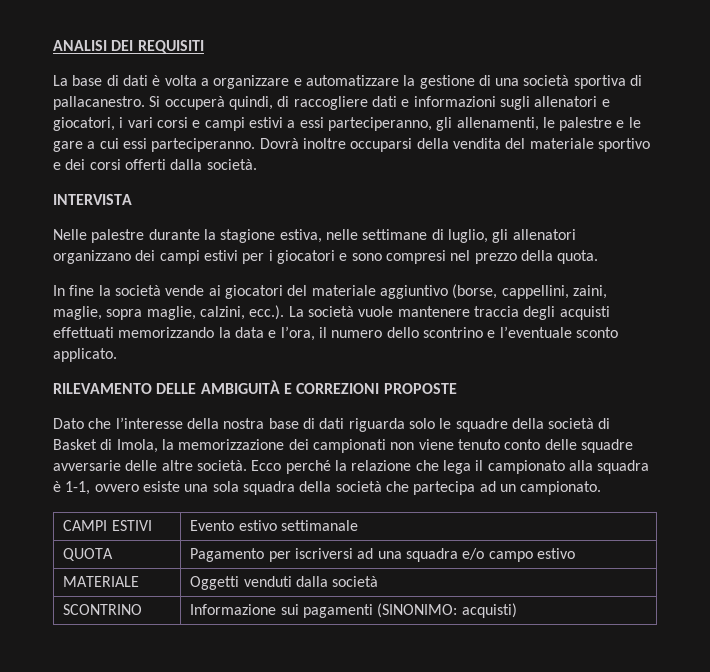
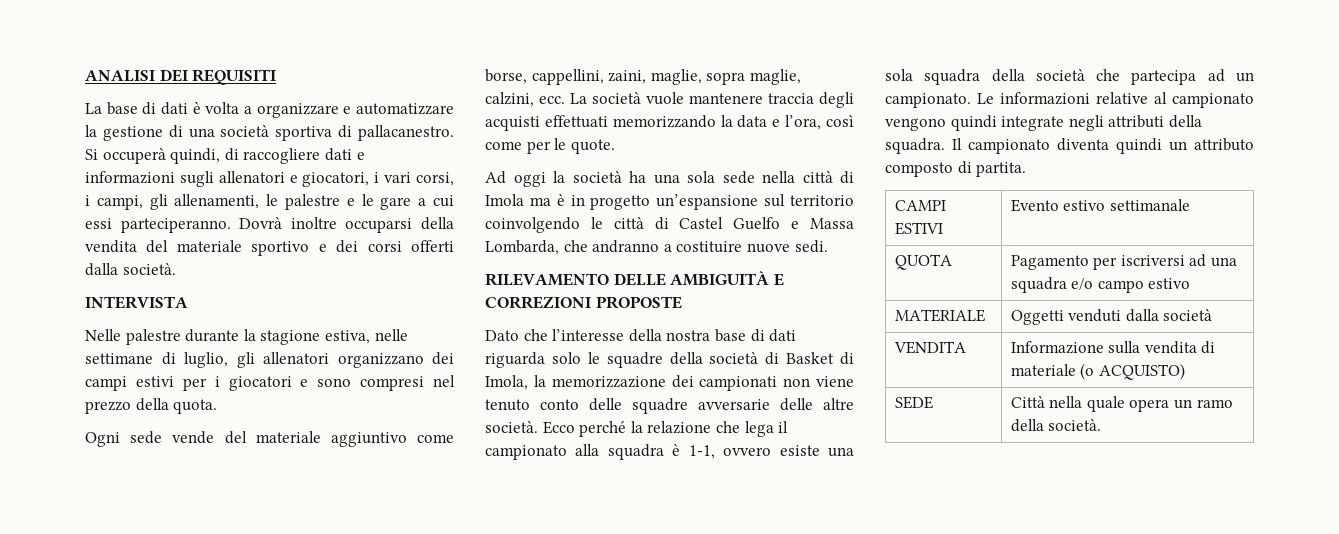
- Si occuperà quindi, di raccogliere dati e informazioni sugli allenatori e giocatori, i vari corsi e campi estivi a essi parteciperanno, gli allenamenti, le palestre e le gare a cui essi parteciperanno.
+ Si occuperà quindi, di raccogliere dati e informazioni sugli allenatori e giocatori, i vari corsi, i campi, gli allenamenti, le palestre e le gare a cui essi parteciperanno.
- In fine la società vende ai giocatori del materiale aggiuntivo (borse, cappellini, zaini, maglie, sopra maglie, calzini, ecc.). La società vuole mantenere traccia degli acquisti effettuati memorizzando la data e l’ora, il numero dello scontrino e l’eventuale sconto applicato.
+ Ogni sede vende del materiale aggiuntivo come borse, cappellini, zaini, maglie, sopra maglie, calzini, ecc. La società vuole mantenere traccia degli acquisti effettuati memorizzando la data e l’ora, così come per le quote.
+ Ad oggi la società ha una sola sede nella città di Imola ma è in progetto un’espansione sul territorio coinvolgendo le città di Castel Guelfo e Massa Lombarda, che andranno a costituire nuove sedi.
+ Le informazioni relative al campionato vengono quindi integrate negli attributi della squadra. Il campionato diventa quindi un attributo composto di partita.
- SCONTRINO | Informazione sui pagamenti (SINONIMO: acquisti)
+ VENDITA | Informazione sulla vendita di materiale (o ACQUISTO)
+ SEDE | Città nella quale opera un ramo della società.

